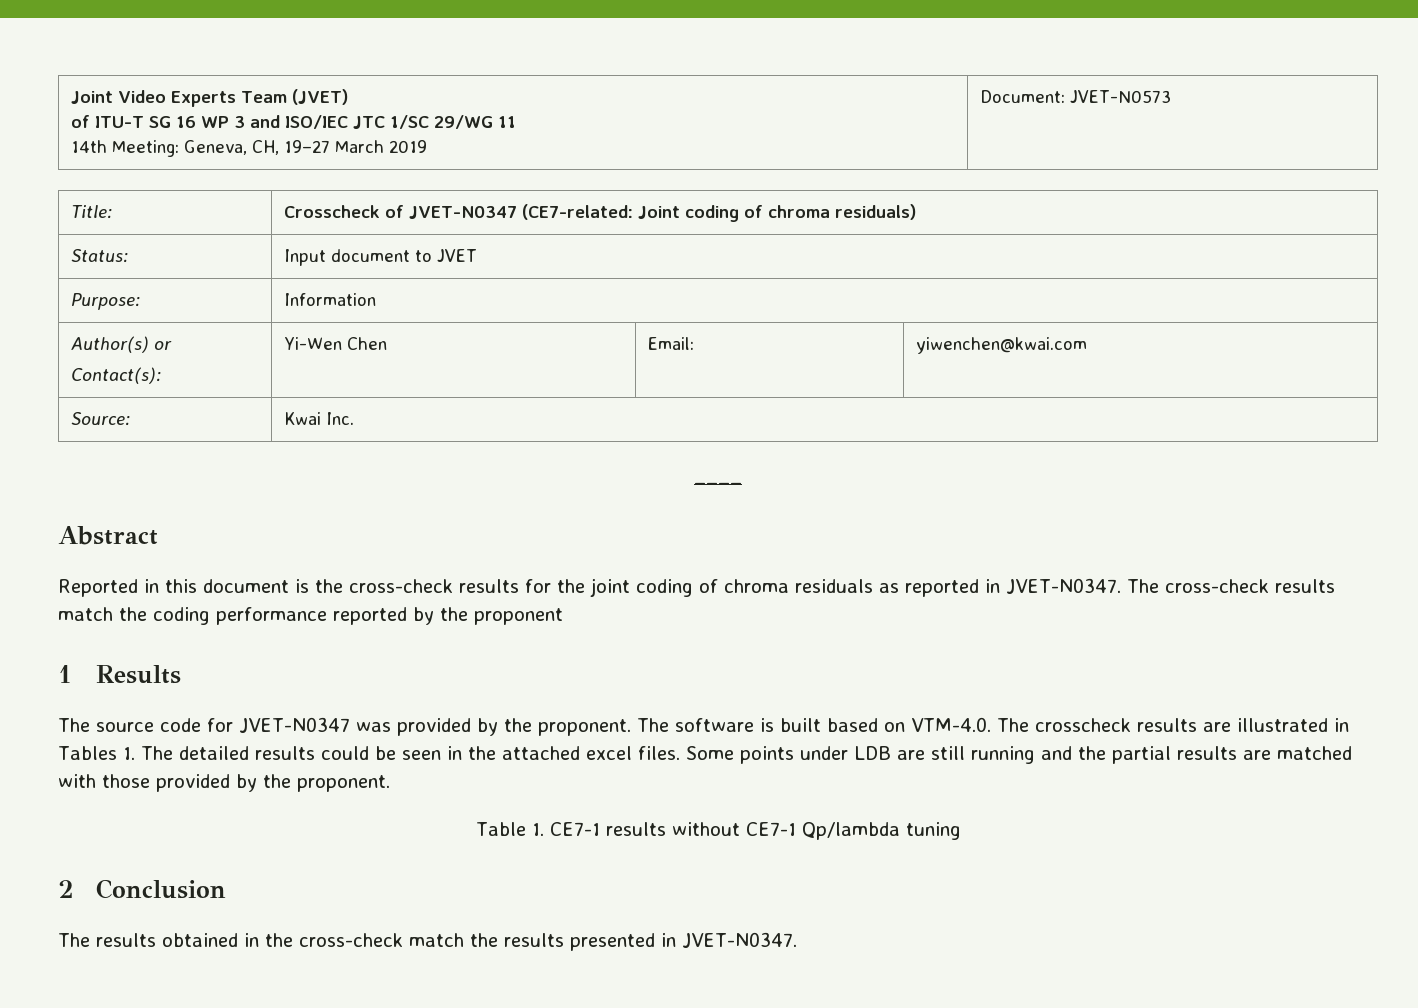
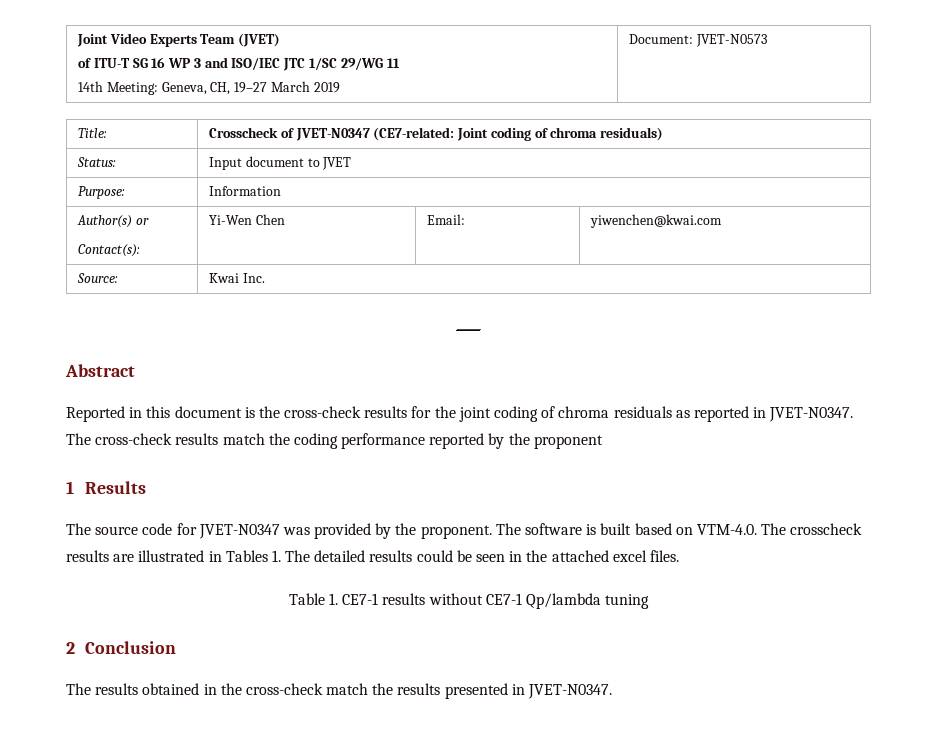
- Some points under LDB are still running and the partial results are matched with those provided by the proponent.

